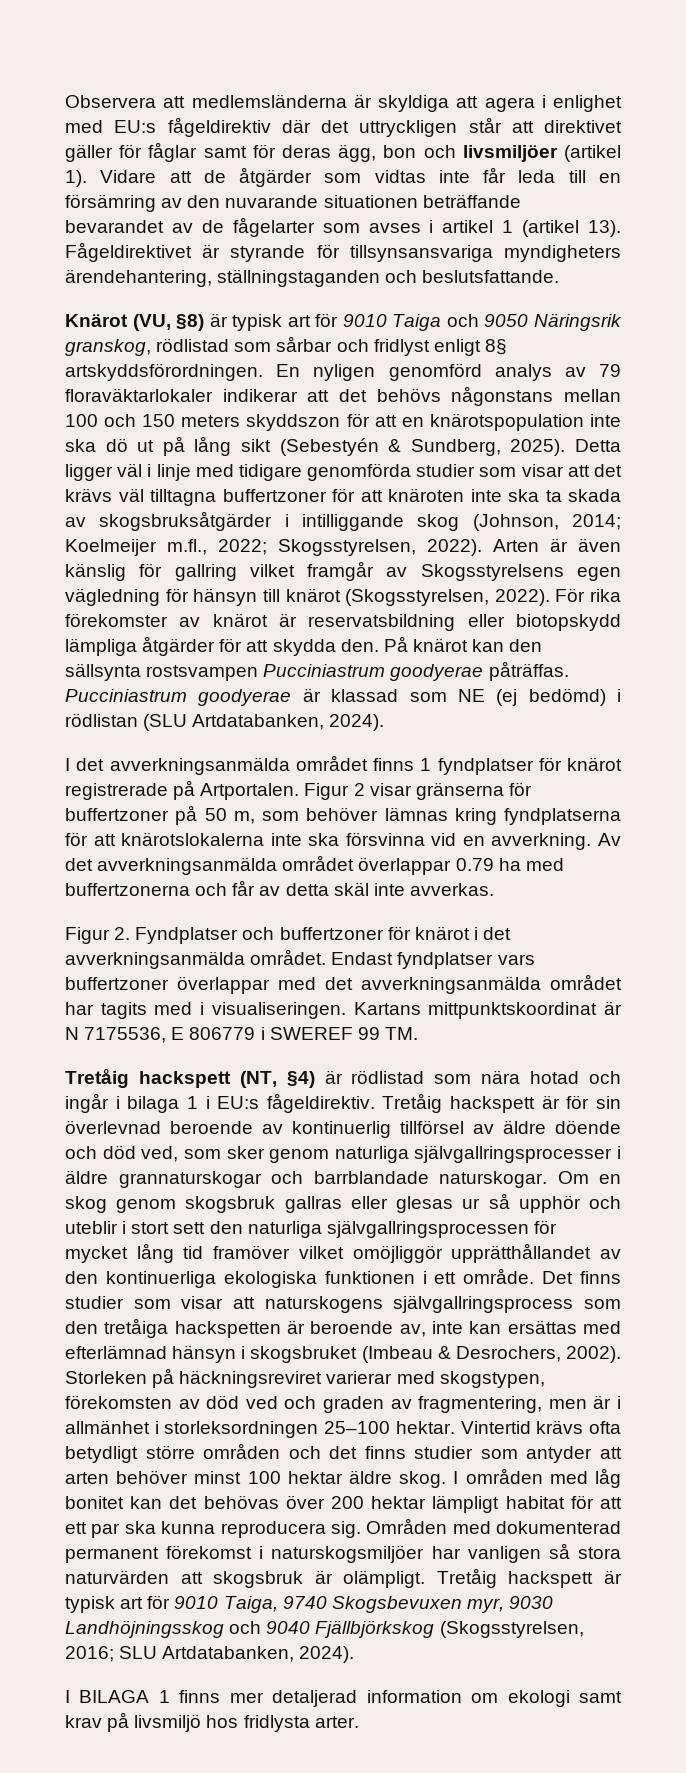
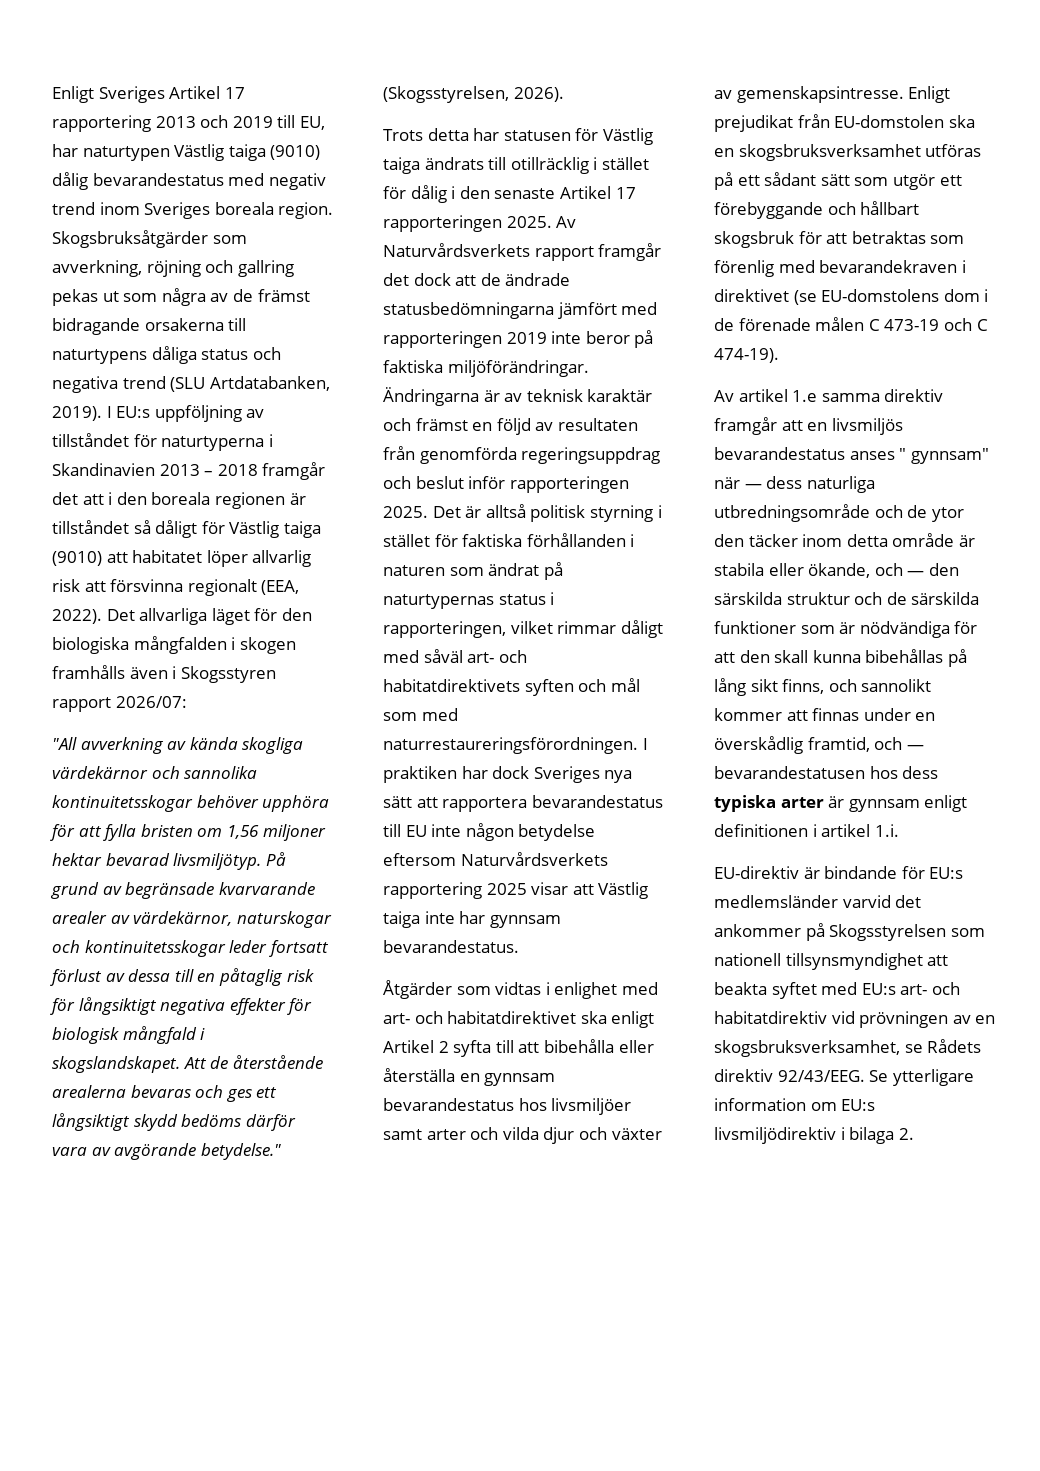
- Observera att medlemsländerna är skyldiga att agera i enlighet med EU:s fågeldirektiv där det uttryckligen står att direktivet gäller för fåglar samt för deras ägg, bon och livsmiljöer (artikel 1). Vidare att de åtgärder som vidtas inte får leda till en försämring av den nuvarande situationen beträffande bevarandet av de fågelarter som avses i artikel 1 (artikel 13). Fågeldirektivet är styrande för tillsynsansvariga myndigheters ärendehantering, ställningstaganden och beslutsfattande.
- Knärot (VU, §8) är typisk art för 9010 Taiga och 9050 Näringsrik granskog, rödlistad som sårbar och fridlyst enligt 8§ artskyddsförordningen. En nyligen genomförd analys av 79 floraväktarlokaler indikerar att det behövs någonstans mellan 100 och 150 meters skyddszon för att en knärotspopulation inte ska dö ut på lång sikt (Sebestyén & Sundberg, 2025). Detta ligger väl i linje med tidigare genomförda studier som visar att det krävs väl tilltagna buffertzoner för att knäroten inte ska ta skada av skogsbruksåtgärder i intilliggande skog (Johnson, 2014; Koelmeijer m.fl., 2022; Skogsstyrelsen, 2022). Arten är även känslig för gallring vilket framgår av Skogsstyrelsens egen vägledning för hänsyn till knärot (Skogsstyrelsen, 2022). För rika förekomster av knärot är reservatsbildning eller biotopskydd lämpliga åtgärder för att skydda den. På knärot kan den sällsynta rostsvampen Pucciniastrum goodyerae påträffas. Pucciniastrum goodyerae är klassad som NE (ej bedömd) i rödlistan (SLU Artdatabanken, 2024).
- I det avverkningsanmälda området finns 1 fyndplatser för knärot registrerade på Artportalen. Figur 2 visar gränserna för buffertzoner på 50 m, som behöver lämnas kring fyndplatserna för att knärotslokalerna inte ska försvinna vid en avverkning. Av det avverkningsanmälda området överlappar 0.79 ha med buffertzonerna och får av detta skäl inte avverkas.
- Figur 2. Fyndplatser och buffertzoner för knärot i det avverkningsanmälda området. Endast fyndplatser vars buffertzoner överlappar med det avverkningsanmälda området har tagits med i visualiseringen. Kartans mittpunktskoordinat är N 7175536, E 806779 i SWEREF 99 TM.
- Tretåig hackspett (NT, §4) är rödlistad som nära hotad och ingår i bilaga 1 i EU:s fågeldirektiv. Tretåig hackspett är för sin överlevnad beroende av kontinuerlig tillförsel av äldre döende och död ved, som sker genom naturliga självgallringsprocesser i äldre grannaturskogar och barrblandade naturskogar. Om en skog genom skogsbruk gallras eller glesas ur så upphör och uteblir i stort sett den naturliga självgallringsprocessen för mycket lång tid framöver vilket omöjliggör upprätthållandet av den kontinuerliga ekologiska funktionen i ett område. Det finns studier som visar att naturskogens självgallringsprocess som den tretåiga hackspetten är beroende av, inte kan ersättas med efterlämnad hänsyn i skogsbruket (Imbeau & Desrochers, 2002). Storleken på häckningsreviret varierar med skogstypen, förekomsten av död ved och graden av fragmentering, men är i allmänhet i storleksordningen 25–100 hektar. Vintertid krävs ofta betydligt större områden och det finns studier som antyder att arten behöver minst 100 hektar äldre skog. I områden med låg bonitet kan det behövas över 200 hektar lämpligt habitat för att ett par ska kunna reproducera sig. Områden med dokumenterad permanent förekomst i naturskogsmiljöer har vanligen så stora naturvärden att skogsbruk är olämpligt. Tretåig hackspett är typisk art för 9010 Taiga, 9740 Skogsbevuxen myr, 9030 Landhöjningsskog och 9040 Fjällbjörkskog (Skogsstyrelsen, 2016; SLU Artdatabanken, 2024).
- I BILAGA 1 finns mer detaljerad information om ekologi samt krav på livsmiljö hos fridlysta arter.
+ Enligt Sveriges Artikel 17 rapportering 2013 och 2019 till EU, har naturtypen Västlig taiga (9010) dålig bevarandestatus med negativ trend inom Sveriges boreala region. Skogsbruksåtgärder som avverkning, röjning och gallring pekas ut som några av de främst bidragande orsakerna till naturtypens dåliga status och negativa trend (SLU Artdatabanken, 2019). I EU:s uppföljning av tillståndet för naturtyperna i Skandinavien 2013 – 2018 framgår det att i den boreala regionen är tillståndet så dåligt för Västlig taiga (9010) att habitatet löper allvarlig risk att försvinna regionalt (EEA, 2022). Det allvarliga läget för den biologiska mångfalden i skogen framhålls även i Skogsstyren rapport 2026/07:
+ "All avverkning av kända skogliga värdekärnor och sannolika kontinuitetsskogar behöver upphöra för att fylla bristen om 1,56 miljoner hektar bevarad livsmiljötyp. På grund av begränsade kvarvarande arealer av värdekärnor, naturskogar och kontinuitetsskogar leder fortsatt förlust av dessa till en påtaglig risk för långsiktigt negativa effekter för biologisk mångfald i skogslandskapet. Att de återstående arealerna bevaras och ges ett långsiktigt skydd bedöms därför vara av avgörande betydelse." (Skogsstyrelsen, 2026).
+ Trots detta har statusen för Västlig taiga ändrats till otillräcklig i stället för dålig i den senaste Artikel 17 rapporteringen 2025. Av Naturvårdsverkets rapport framgår det dock att de ändrade statusbedömningarna jämfört med rapporteringen 2019 inte beror på faktiska miljöförändringar. Ändringarna är av teknisk karaktär och främst en följd av resultaten från genomförda regeringsuppdrag och beslut inför rapporteringen 2025. Det är alltså politisk styrning i stället för faktiska förhållanden i naturen som ändrat på naturtypernas status i rapporteringen, vilket rimmar dåligt med såväl art- och habitatdirektivets syften och mål som med naturrestaureringsförordningen. I praktiken har dock Sveriges nya sätt att rapportera bevarandestatus till EU inte någon betydelse eftersom Naturvårdsverkets rapportering 2025 visar att Västlig taiga inte har gynnsam bevarandestatus.
+ Åtgärder som vidtas i enlighet med art- och habitatdirektivet ska enligt Artikel 2 syfta till att bibehålla eller återställa en gynnsam bevarandestatus hos livsmiljöer samt arter och vilda djur och växter av gemenskapsintresse. Enligt prejudikat från EU-domstolen ska en skogsbruksverksamhet utföras på ett sådant sätt som utgör ett förebyggande och hållbart skogsbruk för att betraktas som förenlig med bevarandekraven i direktivet (se EU-domstolens dom i de förenade målen C 473-19 och C 474-19).
+ Av artikel 1.e samma direktiv framgår att en livsmiljös bevarandestatus anses " gynnsam" när — dess naturliga utbredningsområde och de ytor den täcker inom detta område är stabila eller ökande, och — den särskilda struktur och de särskilda funktioner som är nödvändiga för att den skall kunna bibehållas på lång sikt finns, och sannolikt kommer att finnas under en överskådlig framtid, och — bevarandestatusen hos dess typiska arter är gynnsam enligt definitionen i artikel 1.i.
+ EU-direktiv är bindande för EU:s medlemsländer varvid det ankommer på Skogsstyrelsen som nationell tillsynsmyndighet att beakta syftet med EU:s art- och habitatdirektiv vid prövningen av en skogsbruksverksamhet, se Rådets direktiv 92/43/EEG. Se ytterligare information om EU:s livsmiljödirektiv i bilaga 2.

